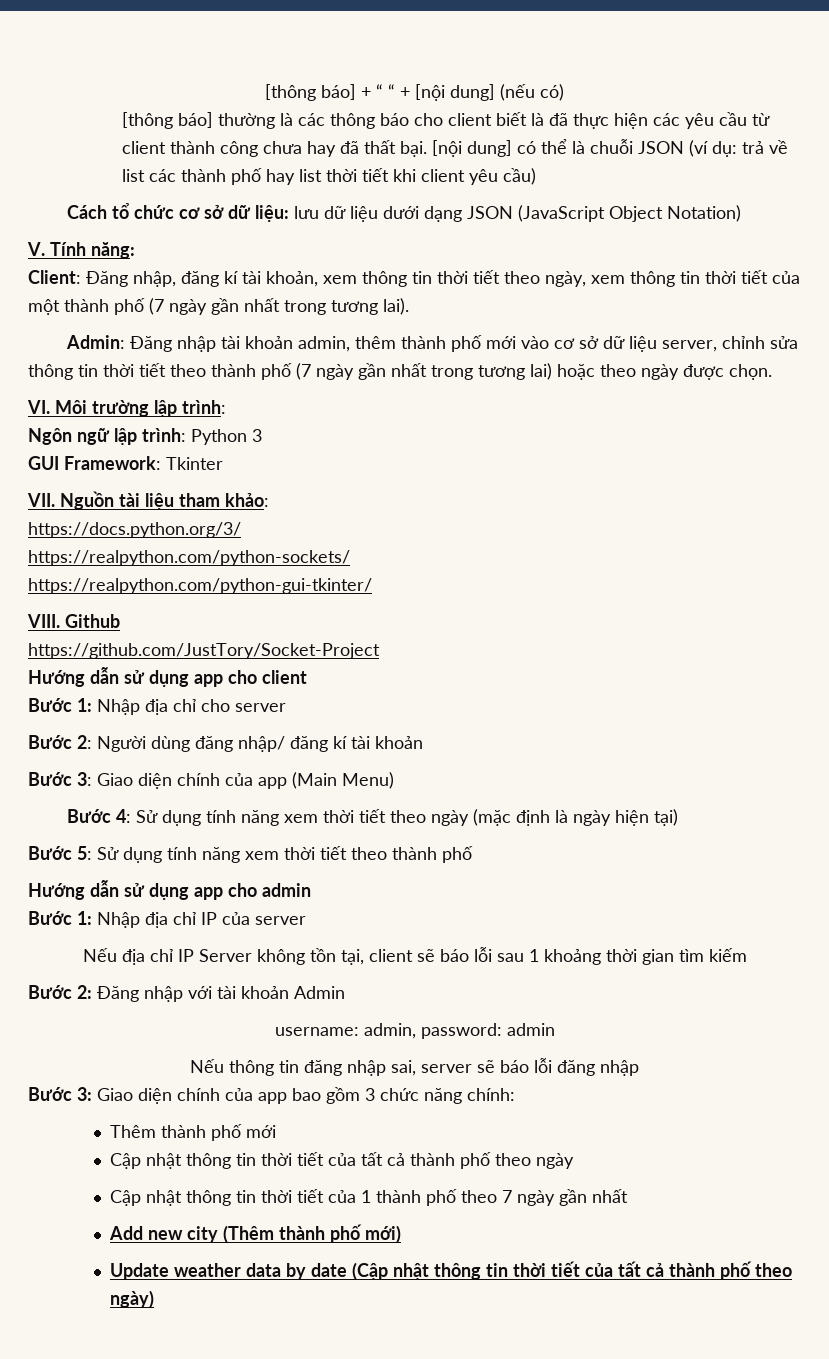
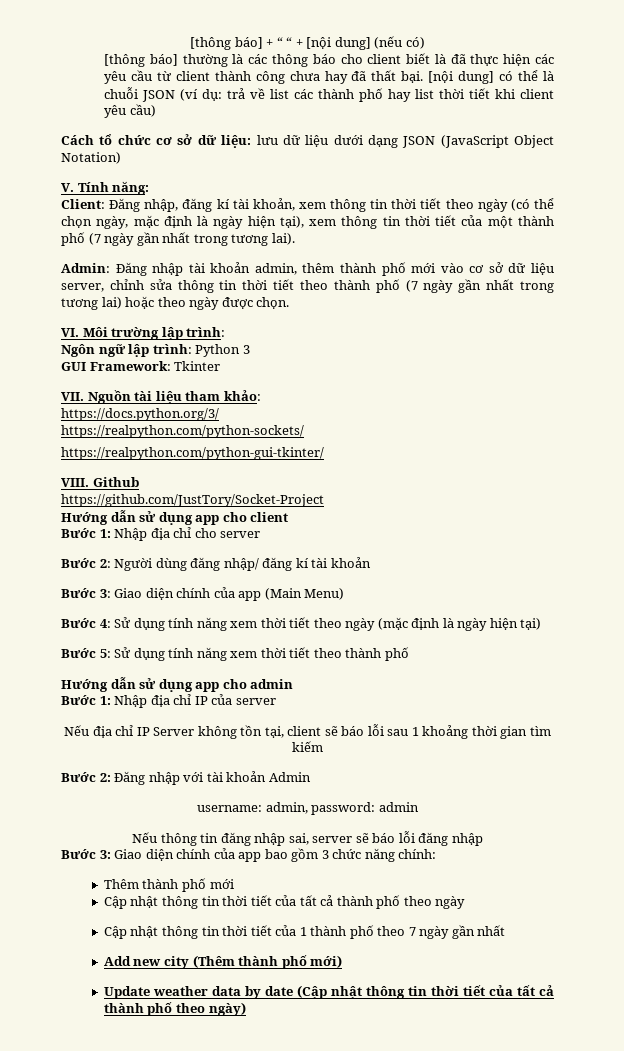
- Client: Đăng nhập, đăng kí tài khoản, xem thông tin thời tiết theo ngày, xem thông tin thời tiết của một thành phố (7 ngày gần nhất trong tương lai).
+ Client: Đăng nhập, đăng kí tài khoản, xem thông tin thời tiết theo ngày (có thể chọn ngày, mặc định là ngày hiện tại), xem thông tin thời tiết của một thành phố (7 ngày gần nhất trong tương lai).

